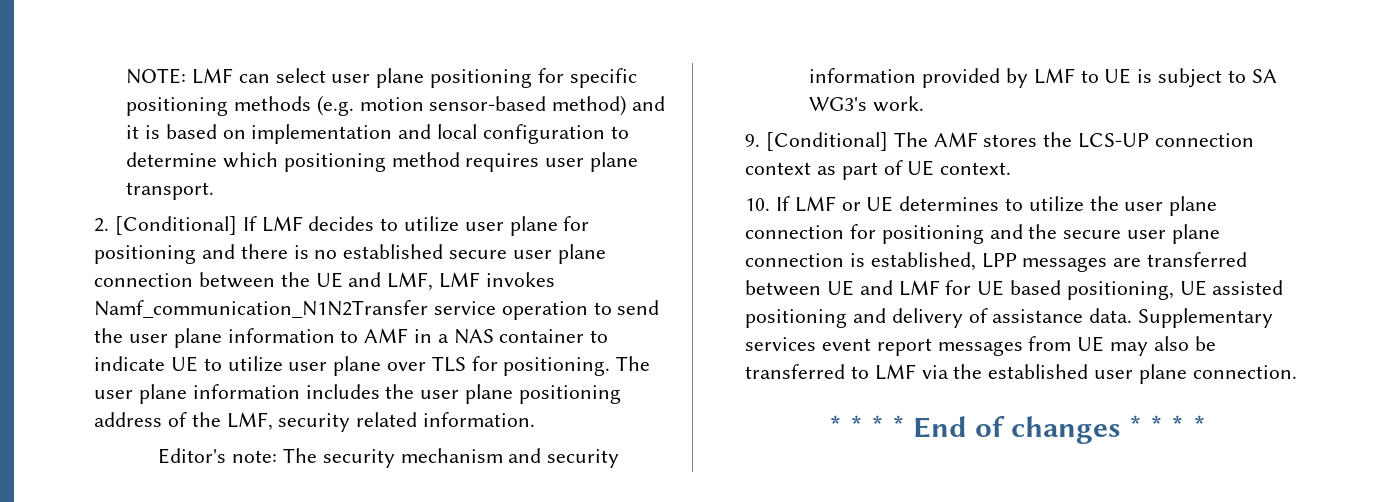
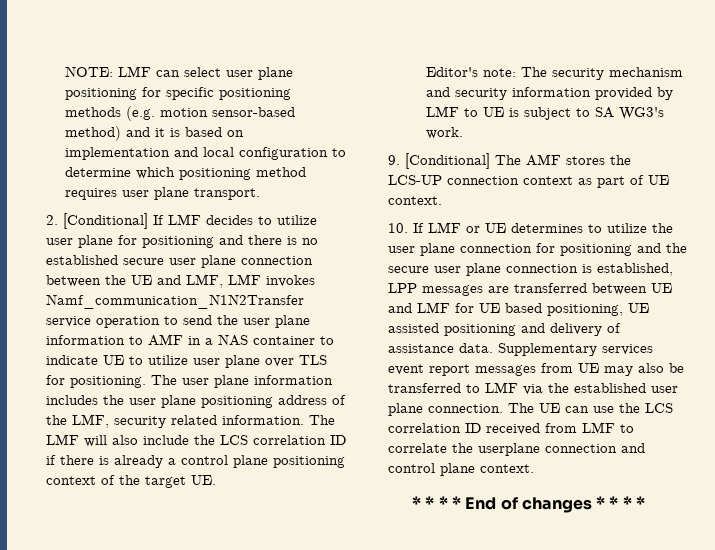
+ The LMF will also include the LCS correlation ID if there is already a control plane positioning context of the target UE.
+ The UE can use the LCS correlation ID received from LMF to correlate the userplane connection and control plane context.

